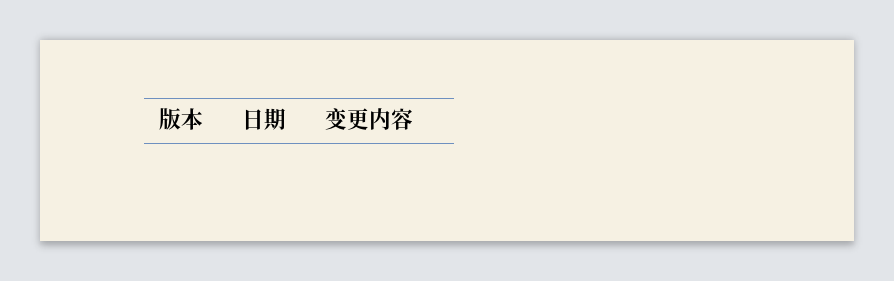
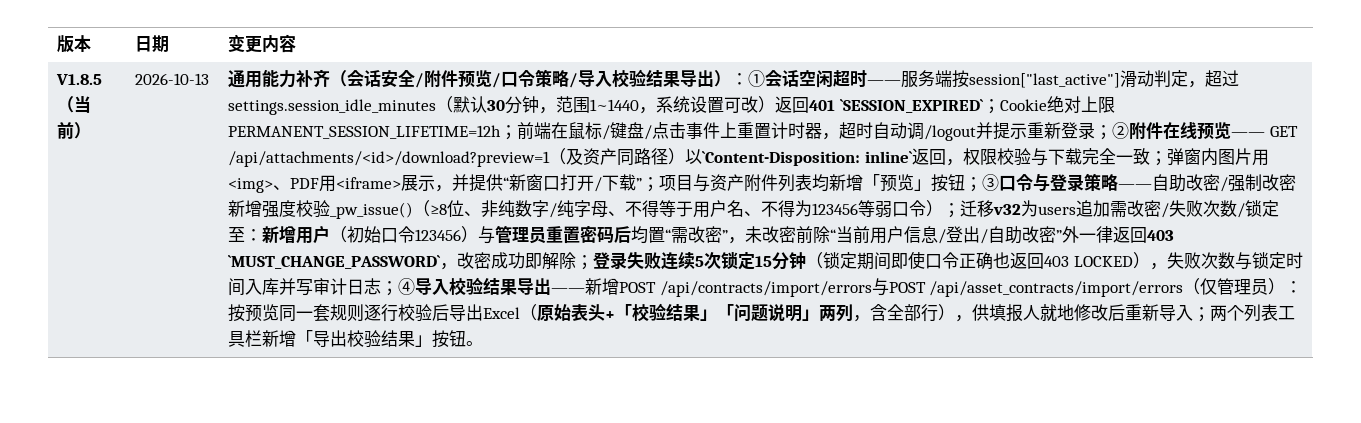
+ V1.8.5（当前） | 2026-10-13 | 通用能力补齐（会话安全/附件预览/口令策略/导入校验结果导出）：①会话空闲超时——服务端按session["last_active"]滑动判定，超过settings.session_idle_minutes（默认30分钟，范围1~1440，系统设置可改）返回401 `SESSION_EXPIRED`；Cookie绝对上限PERMANENT_SESSION_LIFETIME=12h；前端在鼠标/键盘/点击事件上重置计时器，超时自动调/logout并提示重新登录；②附件在线预览—— GET /api/attachments/<id>/download?preview=1（及资产同路径）以`Content-Disposition: inline`返回，权限校验与下载完全一致；弹窗内图片用<img>、PDF用<iframe>展示，并提供“新窗口打开/下载”；项目与资产附件列表均新增「预览」按钮；③口令与登录策略——自助改密/强制改密新增强度校验_pw_issue()（≥8位、非纯数字/纯字母、不得等于用户名、不得为123456等弱口令）；迁移v32为users追加需改密/失败次数/锁定至：新增用户（初始口令123456）与管理员重置密码后均置“需改密”，未改密前除“当前用户信息/登出/自助改密”外一律返回403 `MUST_CHANGE_PASSWORD`，改密成功即解除；登录失败连续5次锁定15分钟（锁定期间即使口令正确也返回403 LOCKED），失败次数与锁定时间入库并写审计日志；④导入校验结果导出——新增POST /api/contracts/import/errors与POST /api/asset_contracts/import/errors（仅管理员）：按预览同一套规则逐行校验后导出Excel（原始表头+「校验结果」「问题说明」两列，含全部行），供填报人就地修改后重新导入；两个列表工具栏新增「导出校验结果」按钮。

